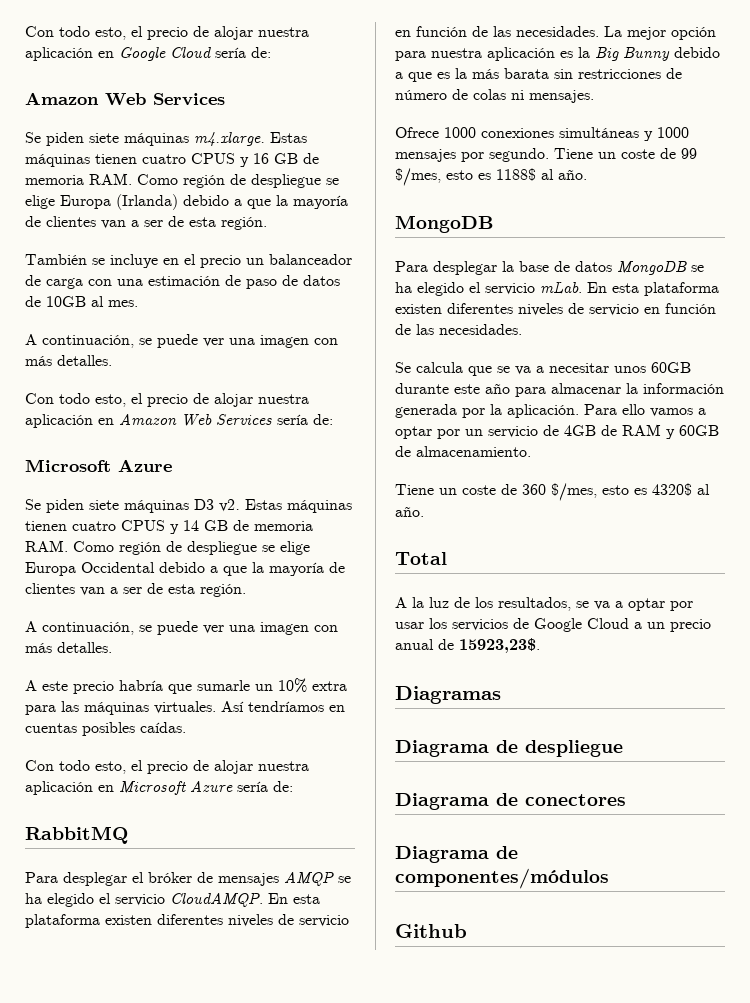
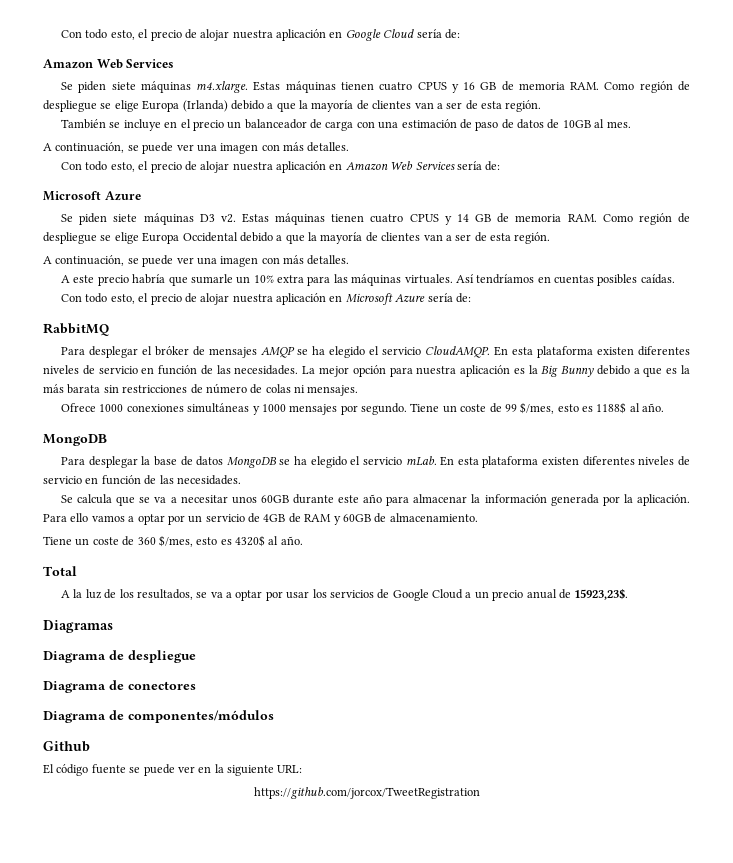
+ El código fuente se puede ver en la siguiente URL:
+ https://github.com/jorcox/TweetRegistration

